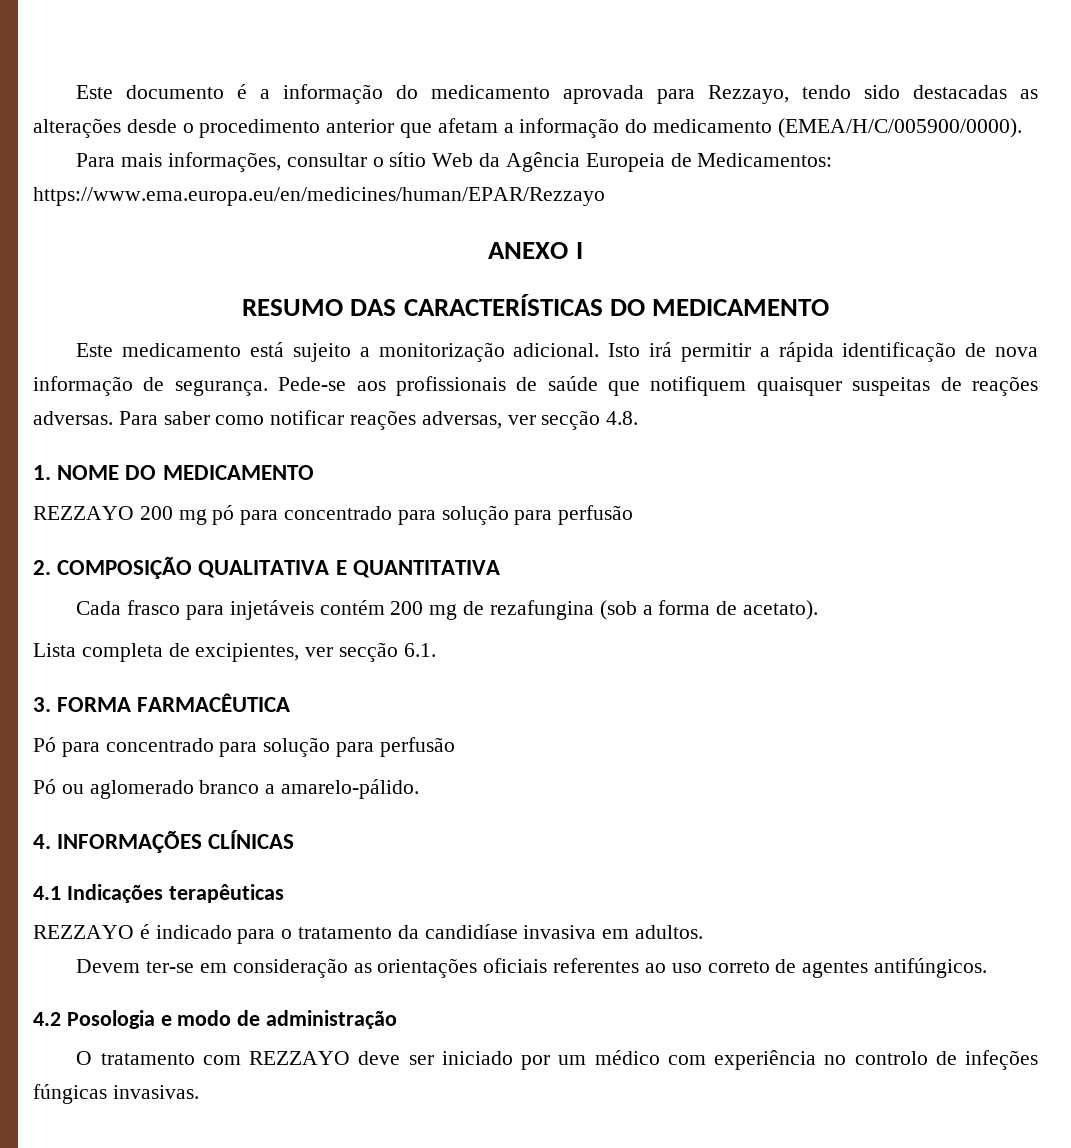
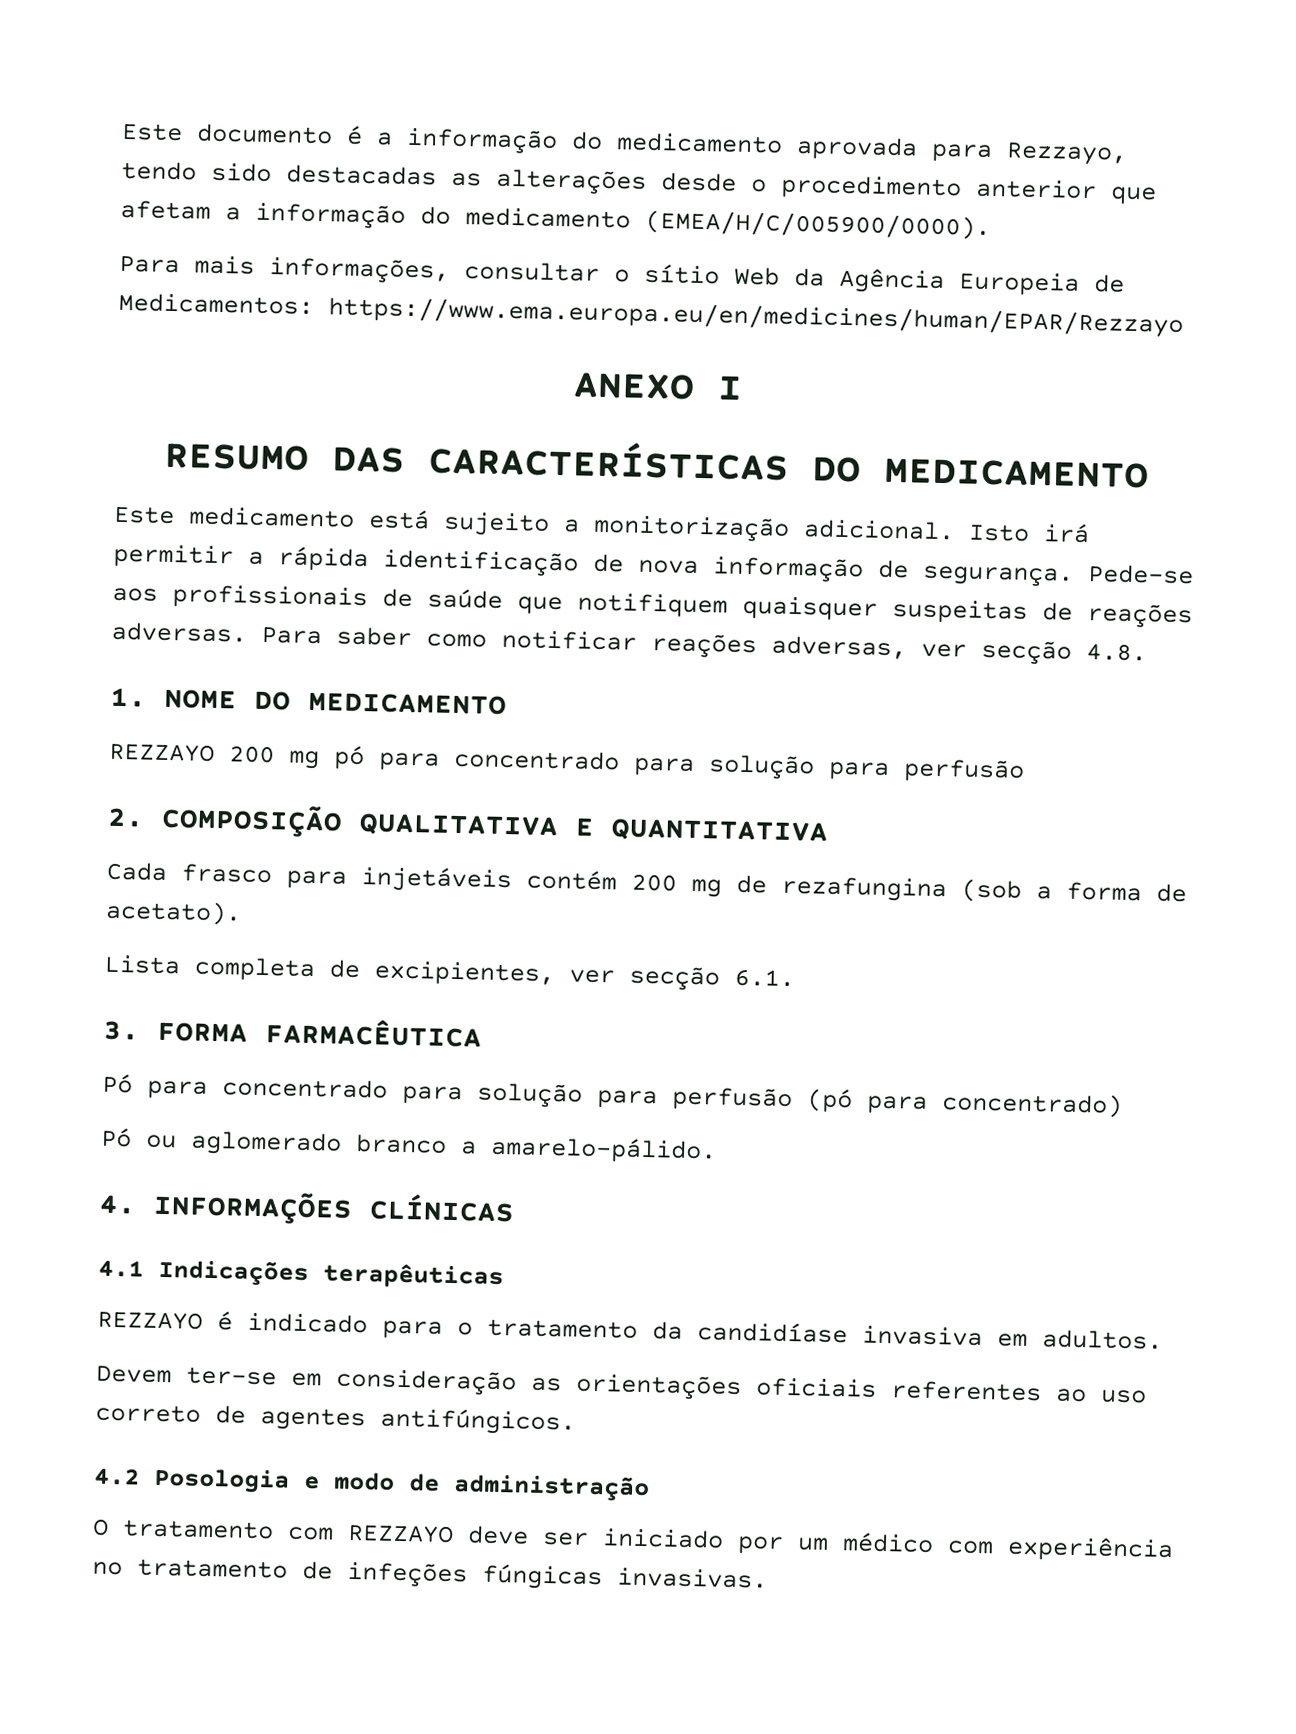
- Pó para concentrado para solução para perfusão
+ Pó para concentrado para solução para perfusão (pó para concentrado)
- O tratamento com REZZAYO deve ser iniciado por um médico com experiência no controlo de infeções fúngicas invasivas.
+ O tratamento com REZZAYO deve ser iniciado por um médico com experiência no tratamento de infeções fúngicas invasivas.

